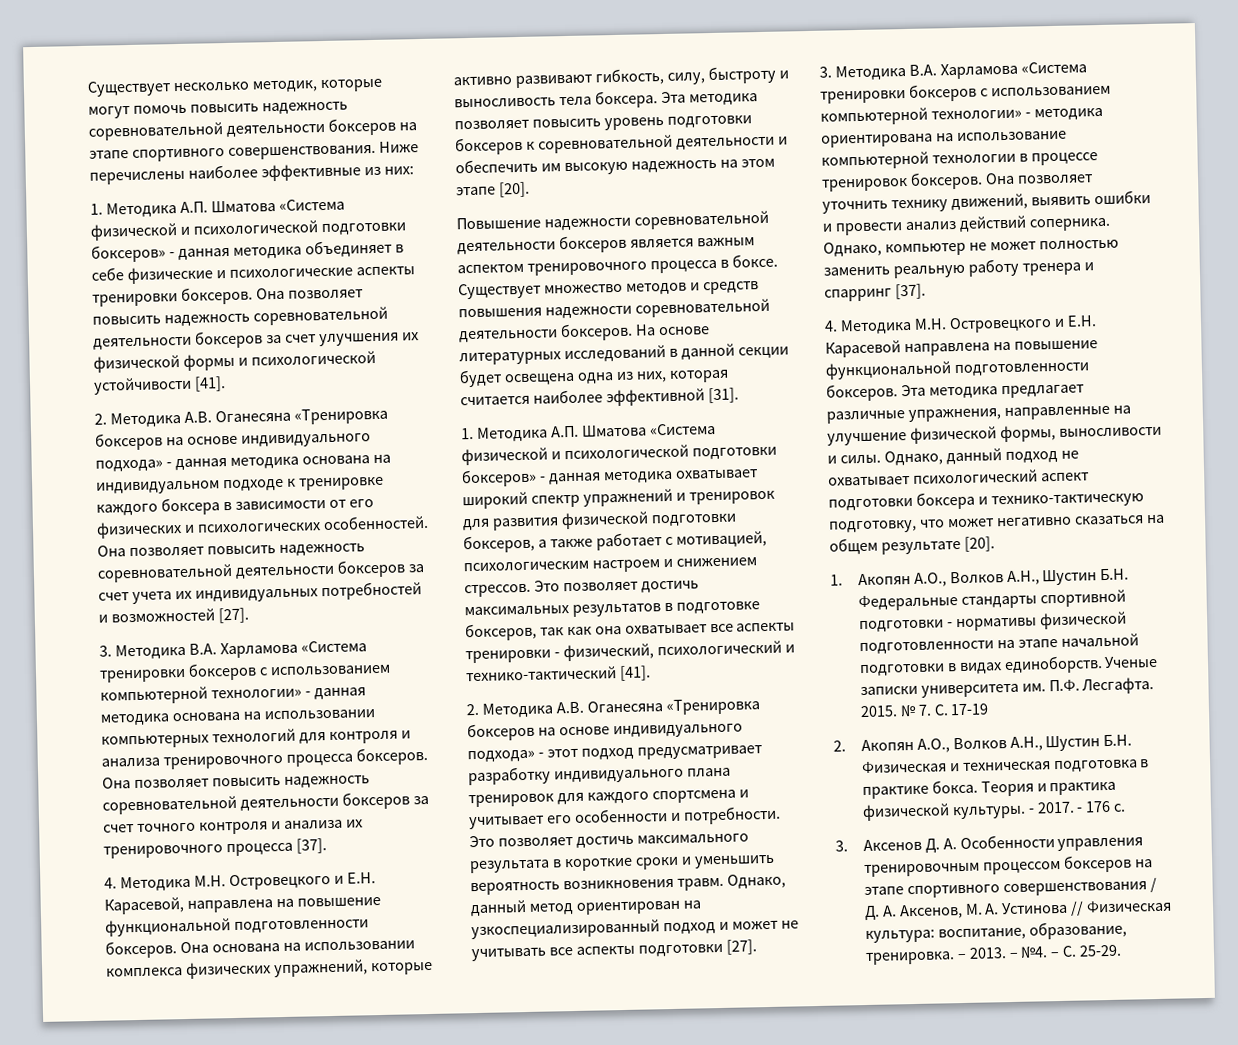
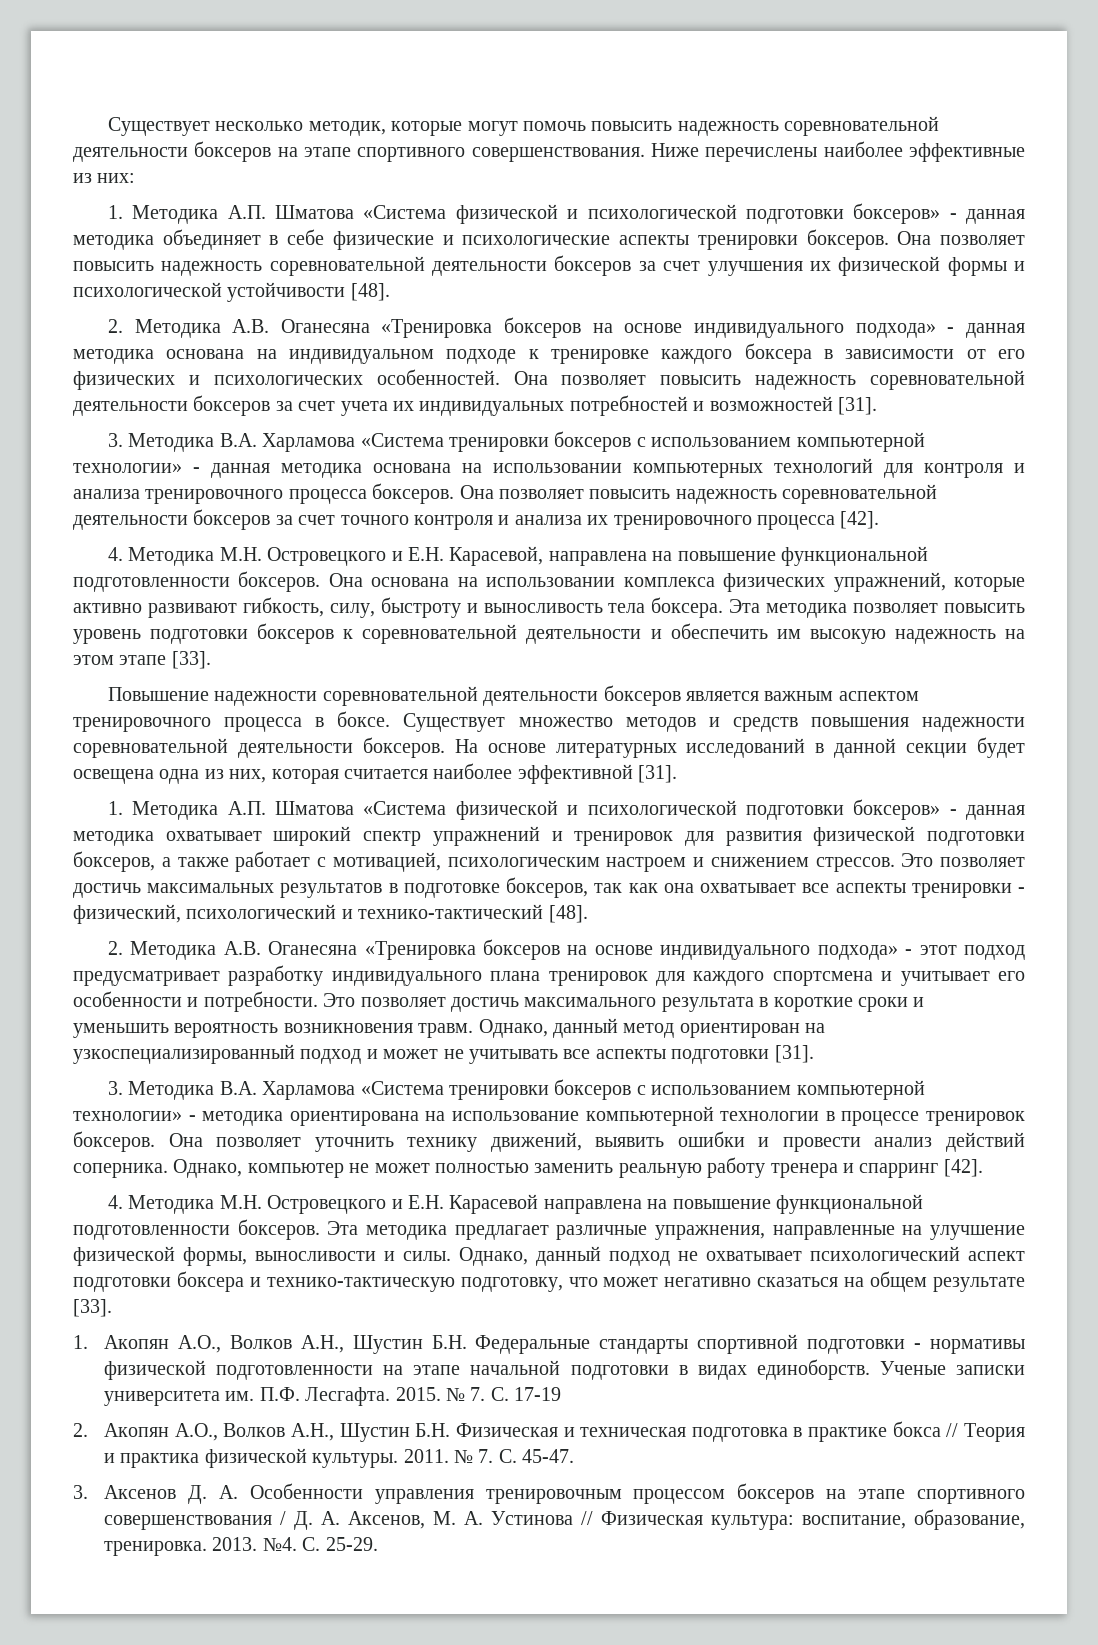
- Она позволяет повысить надежность соревновательной деятельности боксеров за счет улучшения их физической формы и психологической устойчивости [41].
+ Она позволяет повысить надежность соревновательной деятельности боксеров за счет улучшения их физической формы и психологической устойчивости [48].
- Она позволяет повысить надежность соревновательной деятельности боксеров за счет учета их индивидуальных потребностей и возможностей [27].
+ Она позволяет повысить надежность соревновательной деятельности боксеров за счет учета их индивидуальных потребностей и возможностей [31].
- Она позволяет повысить надежность соревновательной деятельности боксеров за счет точного контроля и анализа их тренировочного процесса [37].
+ Она позволяет повысить надежность соревновательной деятельности боксеров за счет точного контроля и анализа их тренировочного процесса [42].
- Эта методика позволяет повысить уровень подготовки боксеров к соревновательной деятельности и обеспечить им высокую надежность на этом этапе [20].
+ Эта методика позволяет повысить уровень подготовки боксеров к соревновательной деятельности и обеспечить им высокую надежность на этом этапе [33].
- Это позволяет достичь максимальных результатов в подготовке боксеров, так как она охватывает все аспекты тренировки - физический, психологический и технико-тактический [41].
+ Это позволяет достичь максимальных результатов в подготовке боксеров, так как она охватывает все аспекты тренировки - физический, психологический и технико-тактический [48].
- Однако, данный метод ориентирован на узкоспециализированный подход и может не учитывать все аспекты подготовки [27].
+ Однако, данный метод ориентирован на узкоспециализированный подход и может не учитывать все аспекты подготовки [31].
- Однако, компьютер не может полностью заменить реальную работу тренера и спарринг [37].
+ Однако, компьютер не может полностью заменить реальную работу тренера и спарринг [42].
- Однако, данный подход не охватывает психологический аспект подготовки боксера и технико-тактическую подготовку, что может негативно сказаться на общем результате [20].
+ Однако, данный подход не охватывает психологический аспект подготовки боксера и технико-тактическую подготовку, что может негативно сказаться на общем результате [33].
- 2. Акопян А.О., Волков А.Н., Шустин Б.Н. Физическая и техническая подготовка в практике бокса. Теория и практика физической культуры.
+ 2. Акопян А.О., Волков А.Н., Шустин Б.Н. Физическая и техническая подготовка в практике бокса // Теория и практика физической культуры.
- - 2017. - 176 с.
+ 2011. № 7. С. 45-47.
- – 2013. – №4. – С. 25-29.
+ 2013. №4. С. 25-29.

